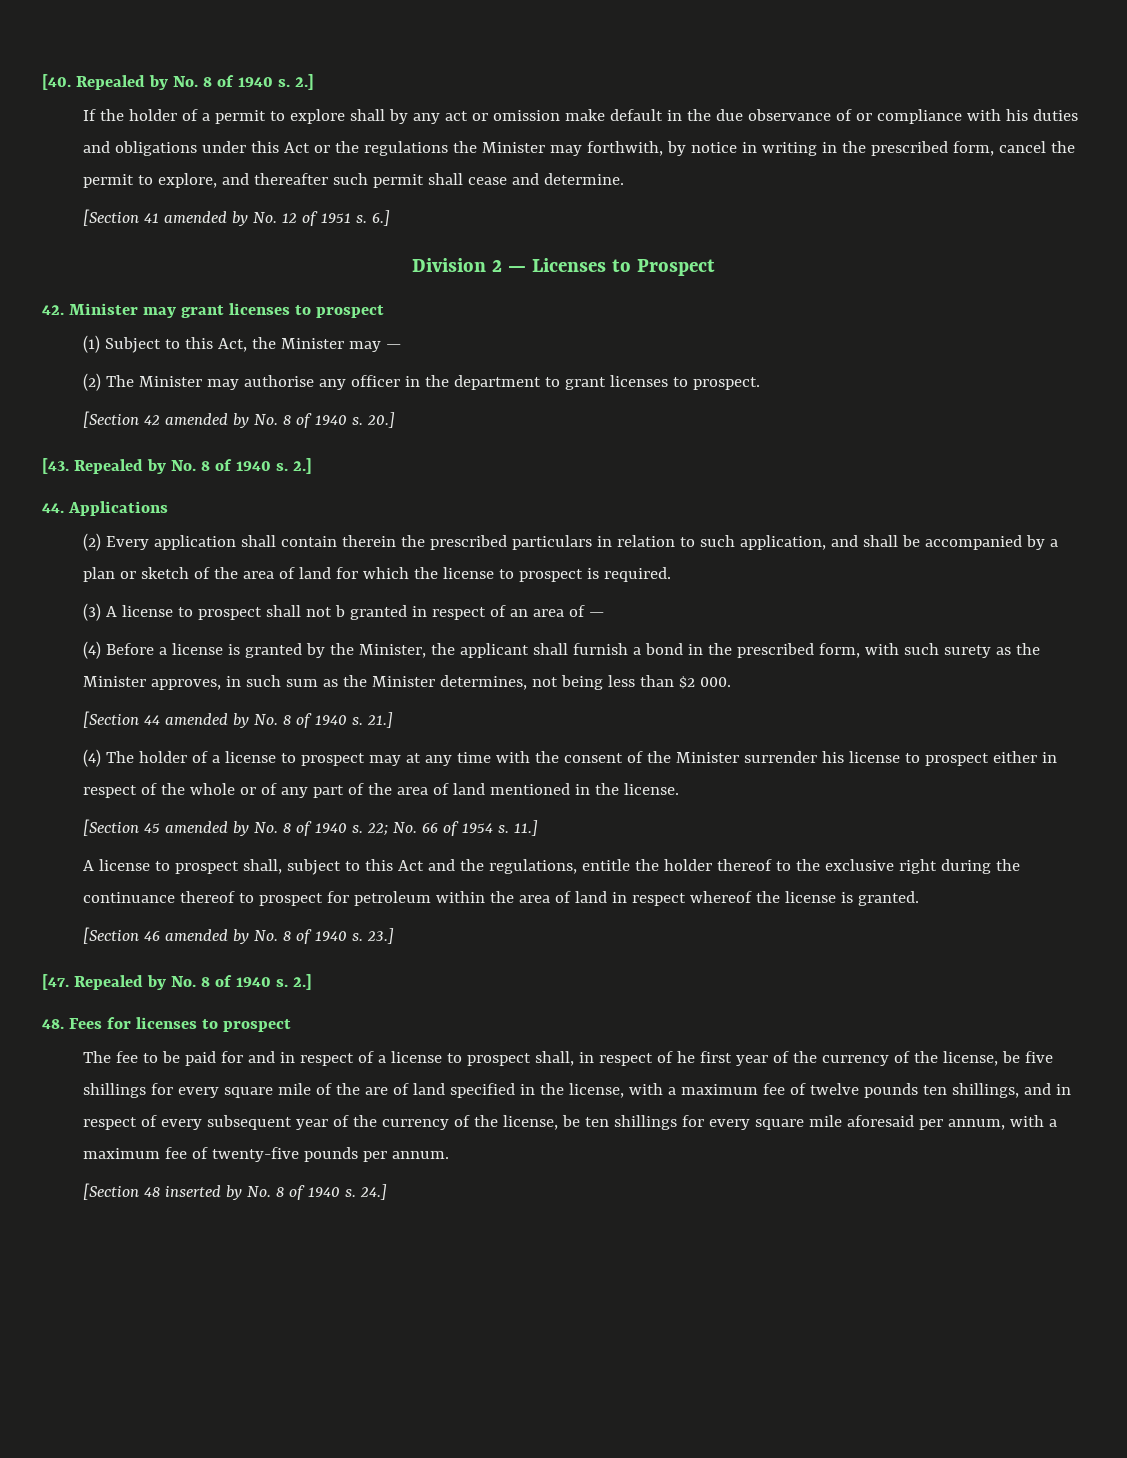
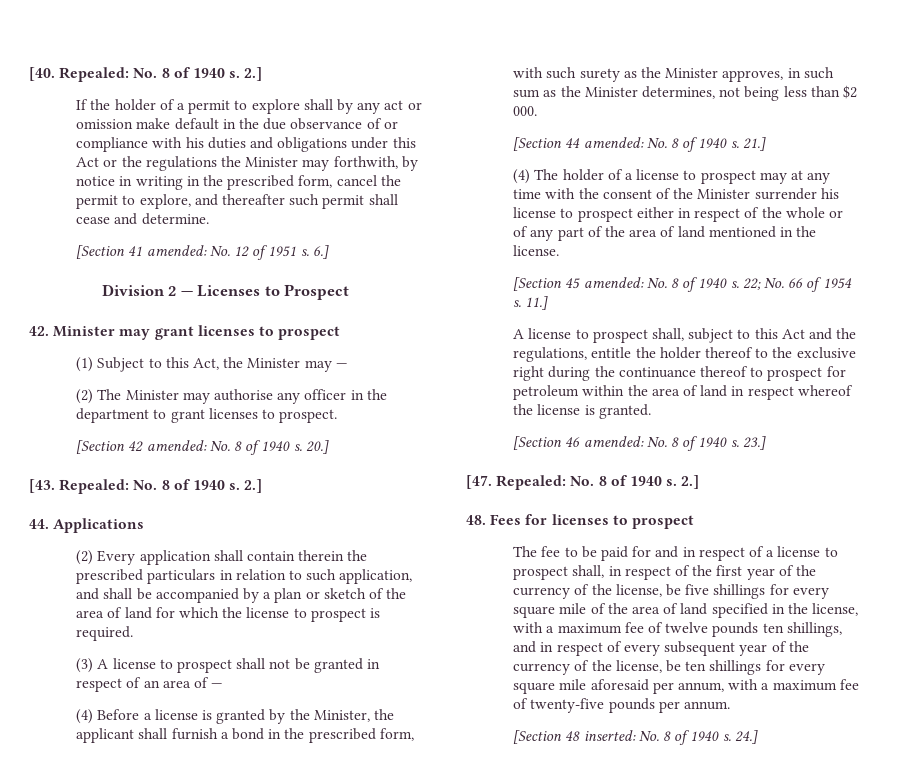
- [40. Repealed by No. 8 of 1940 s.
+ [40. Repealed: No. 8 of 1940 s.
- [Section 41 amended by No. 12 of 1951 s.
+ [Section 41 amended: No. 12 of 1951 s.
- [Section 42 amended by No. 8 of 1940 s.
+ [Section 42 amended: No. 8 of 1940 s.
- [43. Repealed by No. 8 of 1940 s.
+ [43. Repealed: No. 8 of 1940 s.
- (3) A license to prospect shall not b granted in respect of an area of —
+ (3) A license to prospect shall not be granted in respect of an area of —
- [Section 44 amended by No. 8 of 1940 s.
+ [Section 44 amended: No. 8 of 1940 s.
- [Section 45 amended by No. 8 of 1940 s.
+ [Section 45 amended: No. 8 of 1940 s.
- [Section 46 amended by No. 8 of 1940 s.
+ [Section 46 amended: No. 8 of 1940 s.
- [47. Repealed by No. 8 of 1940 s.
+ [47. Repealed: No. 8 of 1940 s.
- The fee to be paid for and in respect of a license to prospect shall, in respect of he first year of the currency of the license, be five shillings for every square mile of the are of land specified in the license, with a maximum fee of twelve pounds ten shillings, and in respect of every subsequent year of the currency of the license, be ten shillings for every square mile aforesaid per annum, with a maximum fee of twenty-five pounds per annum.
+ The fee to be paid for and in respect of a license to prospect shall, in respect of the first year of the currency of the license, be five shillings for every square mile of the area of land specified in the license, with a maximum fee of twelve pounds ten shillings, and in respect of every subsequent year of the currency of the license, be ten shillings for every square mile aforesaid per annum, with a maximum fee of twenty-five pounds per annum.
- [Section 48 inserted by No. 8 of 1940 s.
+ [Section 48 inserted: No. 8 of 1940 s.

